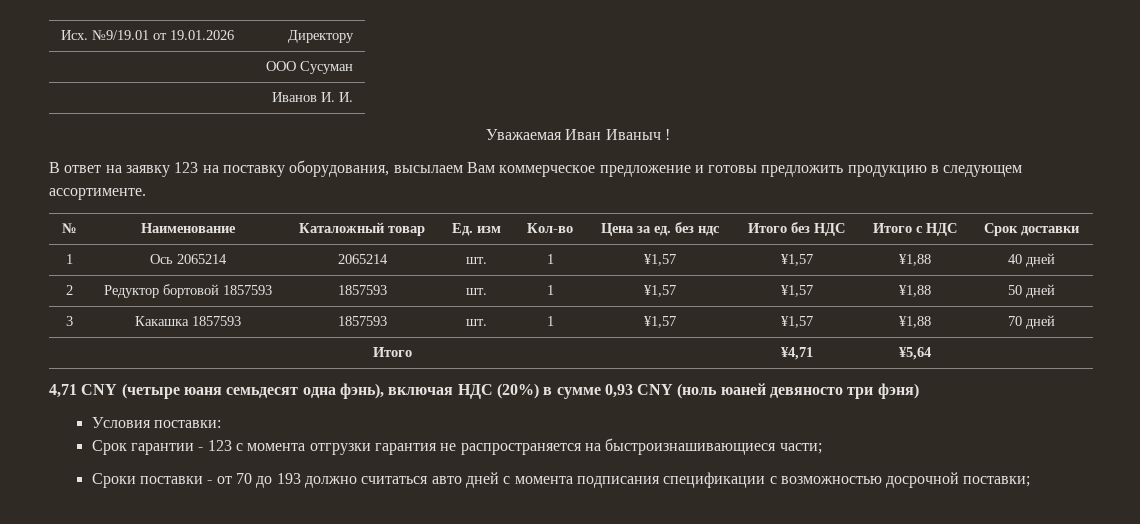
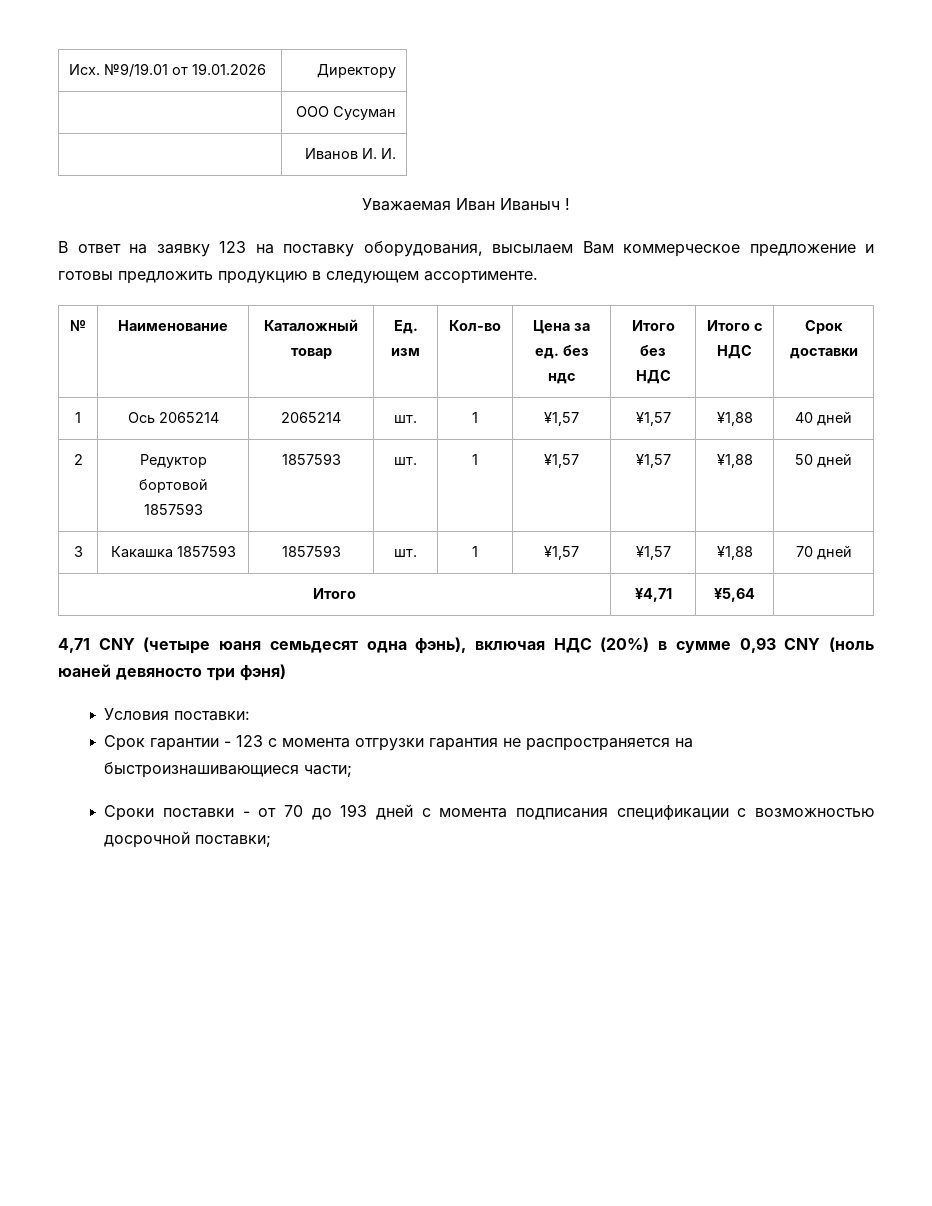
- Сроки поставки - от 70 до 193 должно считаться авто дней с момента подписания спецификации с возможностью досрочной поставки;
+ Сроки поставки - от 70 до 193 дней с момента подписания спецификации с возможностью досрочной поставки;

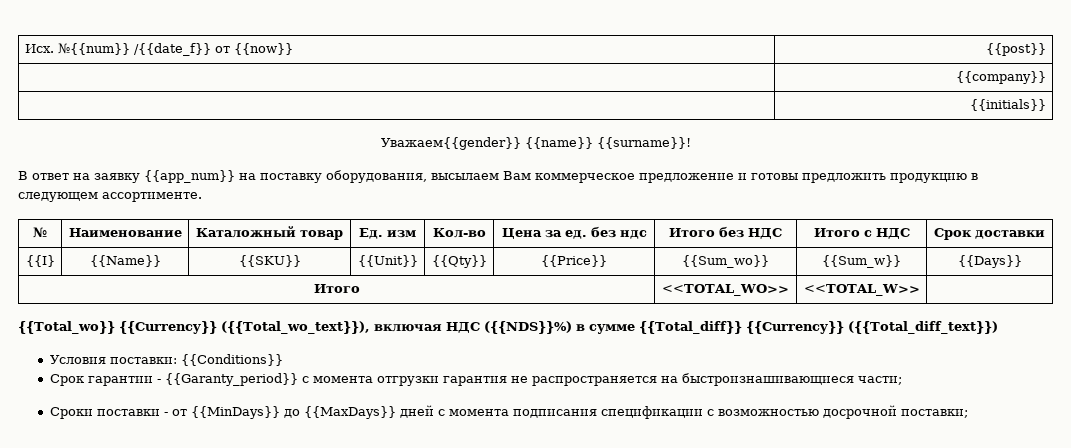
- Исх. №9/19.01 от 19.01.2026 | Директору
- | ООО Сусуман
- | Иванов И. И.
- Уважаемая Иван Иваныч !
+ Исх. №{{num}} /{{date_f}} от {{now}} | {{post}}
+ | {{company}}
+ | {{initials}}
+ Уважаем{{gender}} {{name}} {{surname}}!
- В ответ на заявку 123 на поставку оборудования, высылаем Вам коммерческое предложение и готовы предложить продукцию в следующем ассортименте.
+ В ответ на заявку {{app_num}} на поставку оборудования, высылаем Вам коммерческое предложение и готовы предложить продукцию в следующем ассортименте.
- 1 | Ось 2065214 | 2065214 | шт. | 1 | ¥1,57 | ¥1,57 | ¥1,88 | 40 дней
- 2 | Редуктор бортовой 1857593 | 1857593 | шт. | 1 | ¥1,57 | ¥1,57 | ¥1,88 | 50 дней
- 3 | Какашка 1857593 | 1857593 | шт. | 1 | ¥1,57 | ¥1,57 | ¥1,88 | 70 дней
- Итого | ¥4,71 | ¥5,64 |
- 4,71 CNY (четыре юаня семьдесят одна фэнь), включая НДС (20%) в сумме 0,93 CNY (ноль юаней девяносто три фэня)
+ {{I} | {{Name}} | {{SKU}} | {{Unit}} | {{Qty}} | {{Price}} | {{Sum_wo}} | {{Sum_w}} | {{Days}}
+ Итого | <<TOTAL_WO>> | <<TOTAL_W>> |
+ {{Total_wo}} {{Currency}} ({{Total_wo_text}}), включая НДС ({{NDS}}%) в сумме {{Total_diff}} {{Currency}} ({{Total_diff_text}})
- Условия поставки:
+ Условия поставки: {{Conditions}}
- Срок гарантии - 123 с момента отгрузки гарантия не распространяется на быстроизнашивающиеся части;
+ Срок гарантии - {{Garanty_period}} с момента отгрузки гарантия не распространяется на быстроизнашивающиеся части;
- Сроки поставки - от 70 до 193 дней с момента подписания спецификации с возможностью досрочной поставки;
+ Сроки поставки - от {{MinDays}} до {{MaxDays}} дней с момента подписания спецификации с возможностью досрочной поставки;

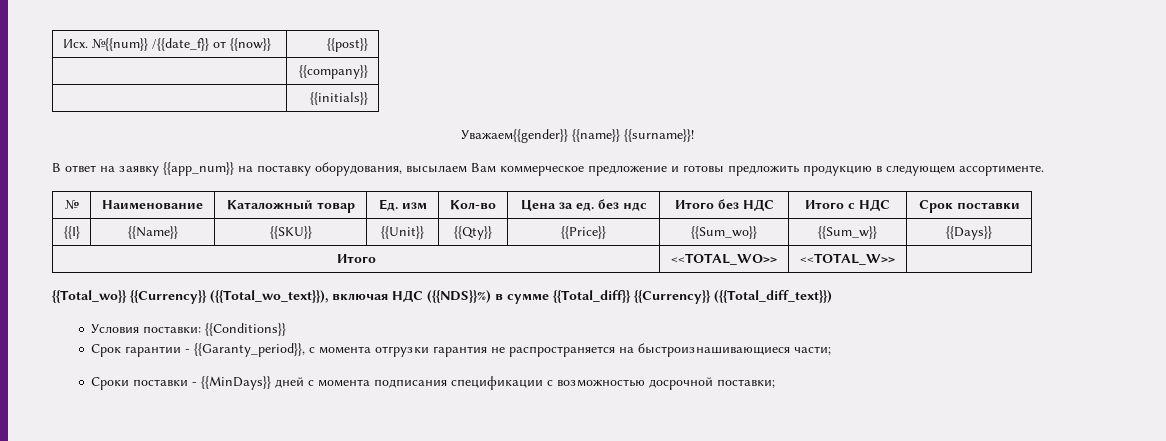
- № | Наименование | Каталожный товар | Ед. изм | Кол-во | Цена за ед. без ндс | Итого без НДС | Итого c НДС | Срок доставки
+ № | Наименование | Каталожный товар | Ед. изм | Кол-во | Цена за ед. без ндс | Итого без НДС | Итого c НДС | Срок поставки
- Срок гарантии - {{Garanty_period}} с момента отгрузки гарантия не распространяется на быстроизнашивающиеся части;
+ Срок гарантии - {{Garanty_period}}, с момента отгрузки гарантия не распространяется на быстроизнашивающиеся части;
- Сроки поставки - от {{MinDays}} до {{MaxDays}} дней с момента подписания спецификации с возможностью досрочной поставки;
+ Сроки поставки - {{MinDays}} дней с момента подписания спецификации с возможностью досрочной поставки;

